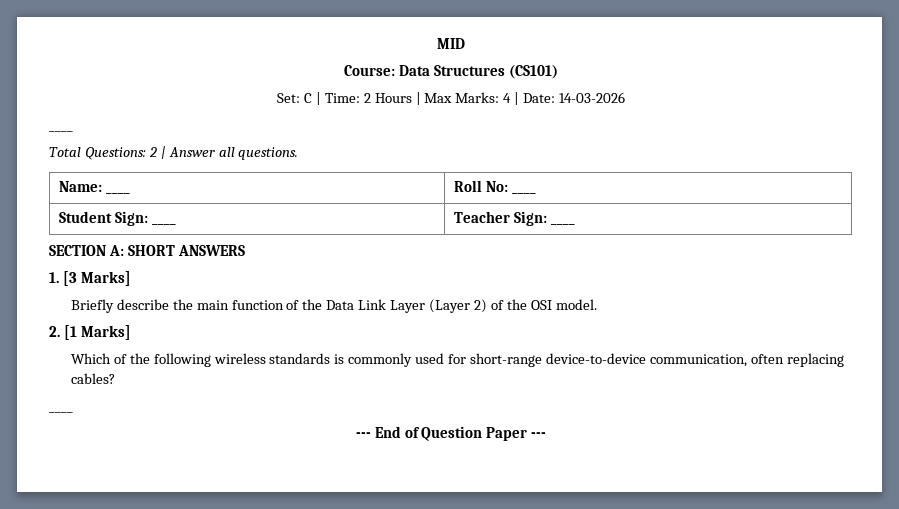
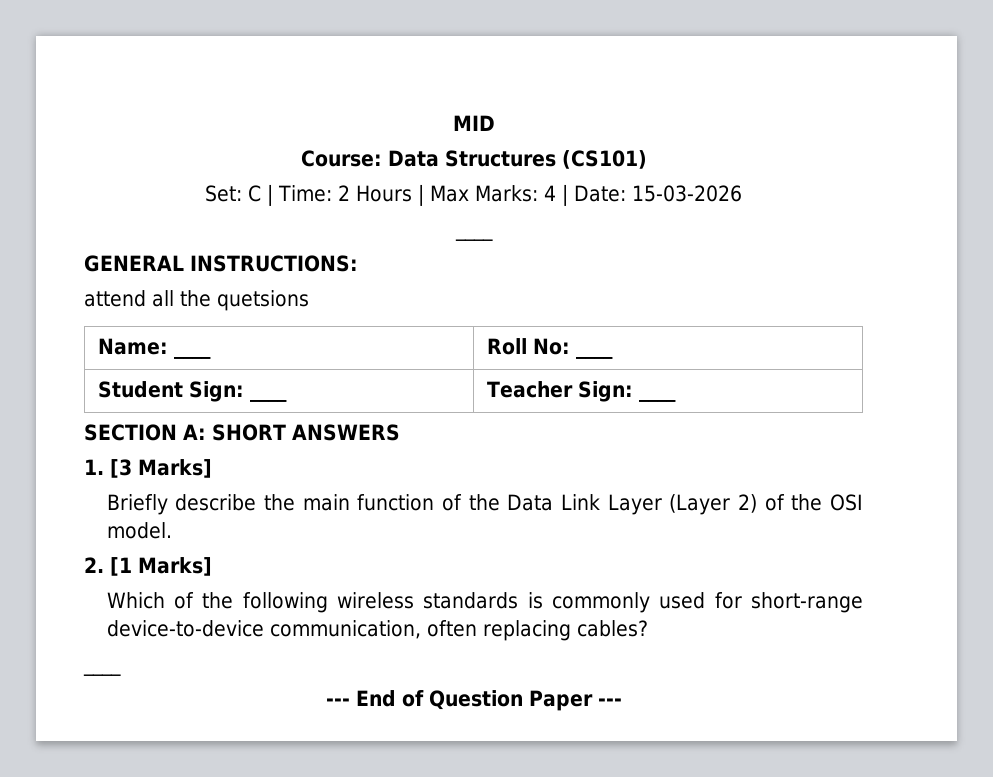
- Set: C | Time: 2 Hours | Max Marks: 4 | Date: 14-03-2026
+ Set: C | Time: 2 Hours | Max Marks: 4 | Date: 15-03-2026
  ____
- Total Questions: 2 | Answer all questions.
+ GENERAL INSTRUCTIONS:
+ attend all the quetsions

